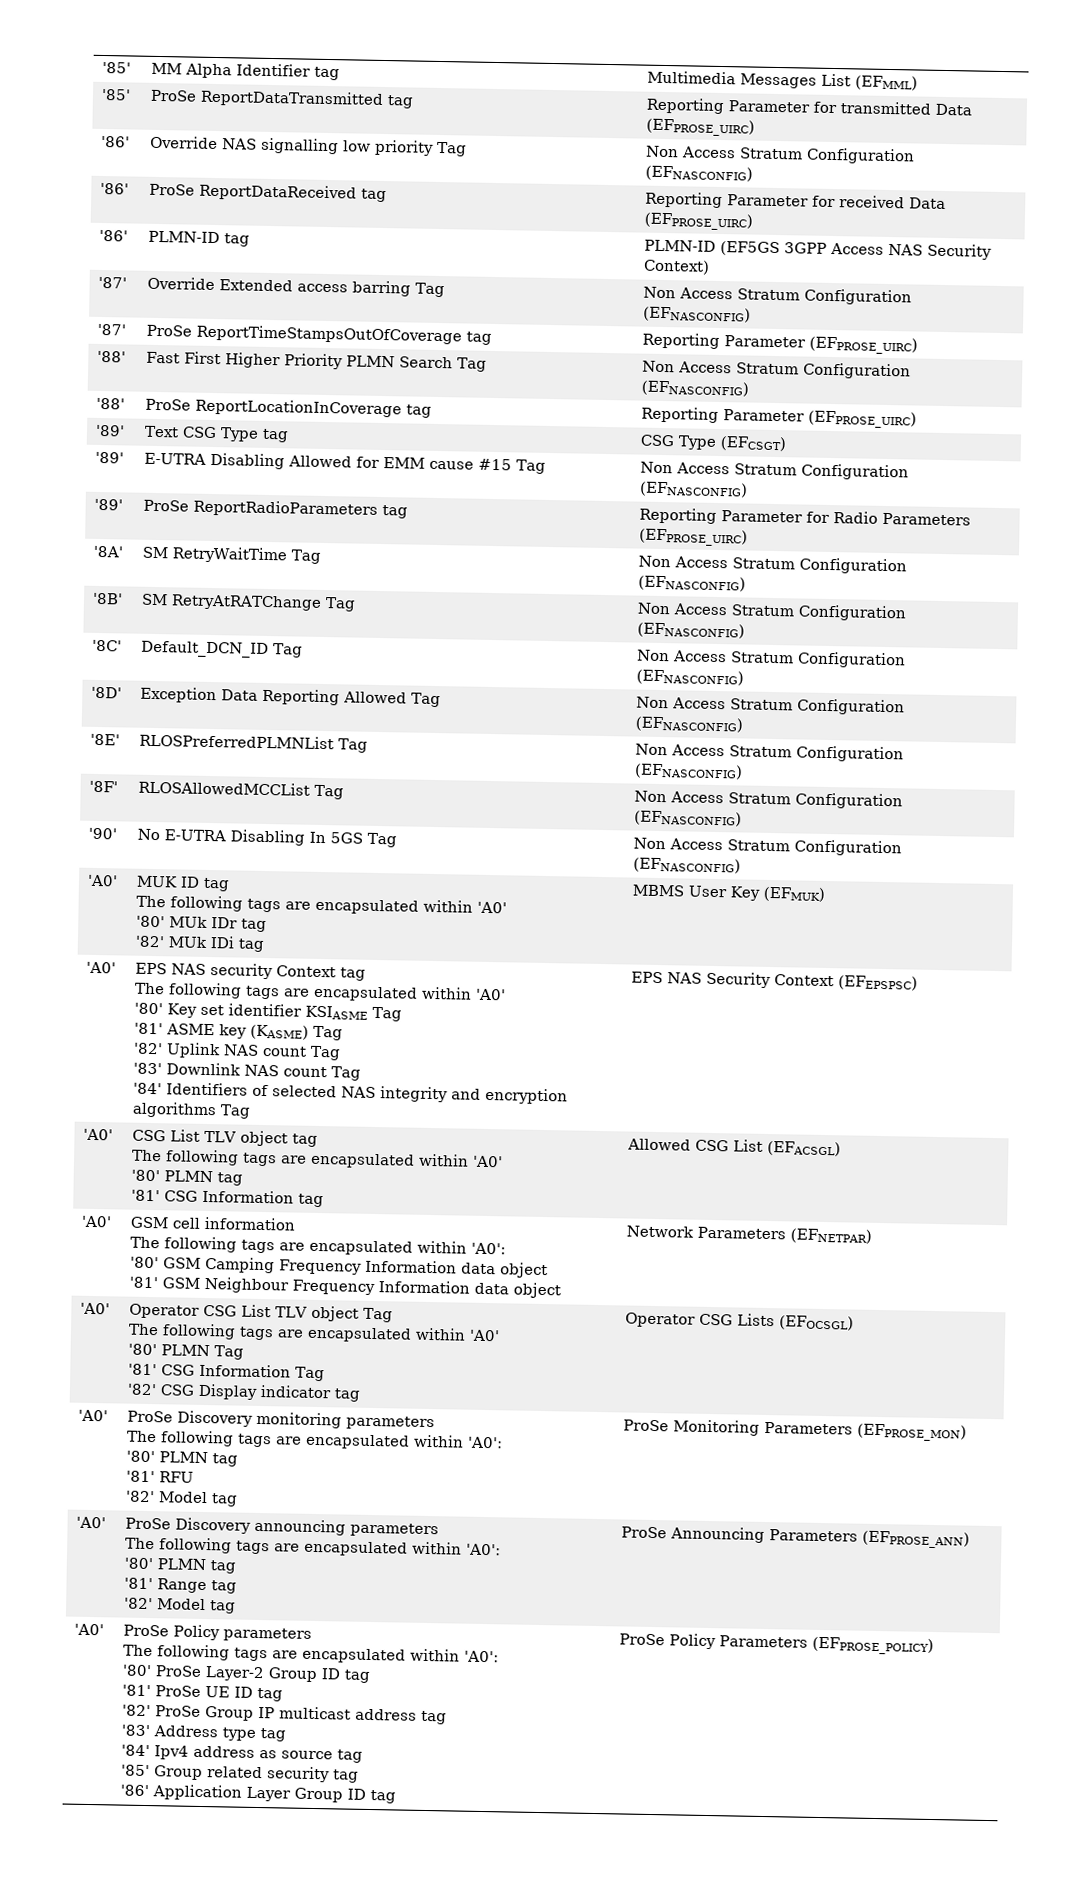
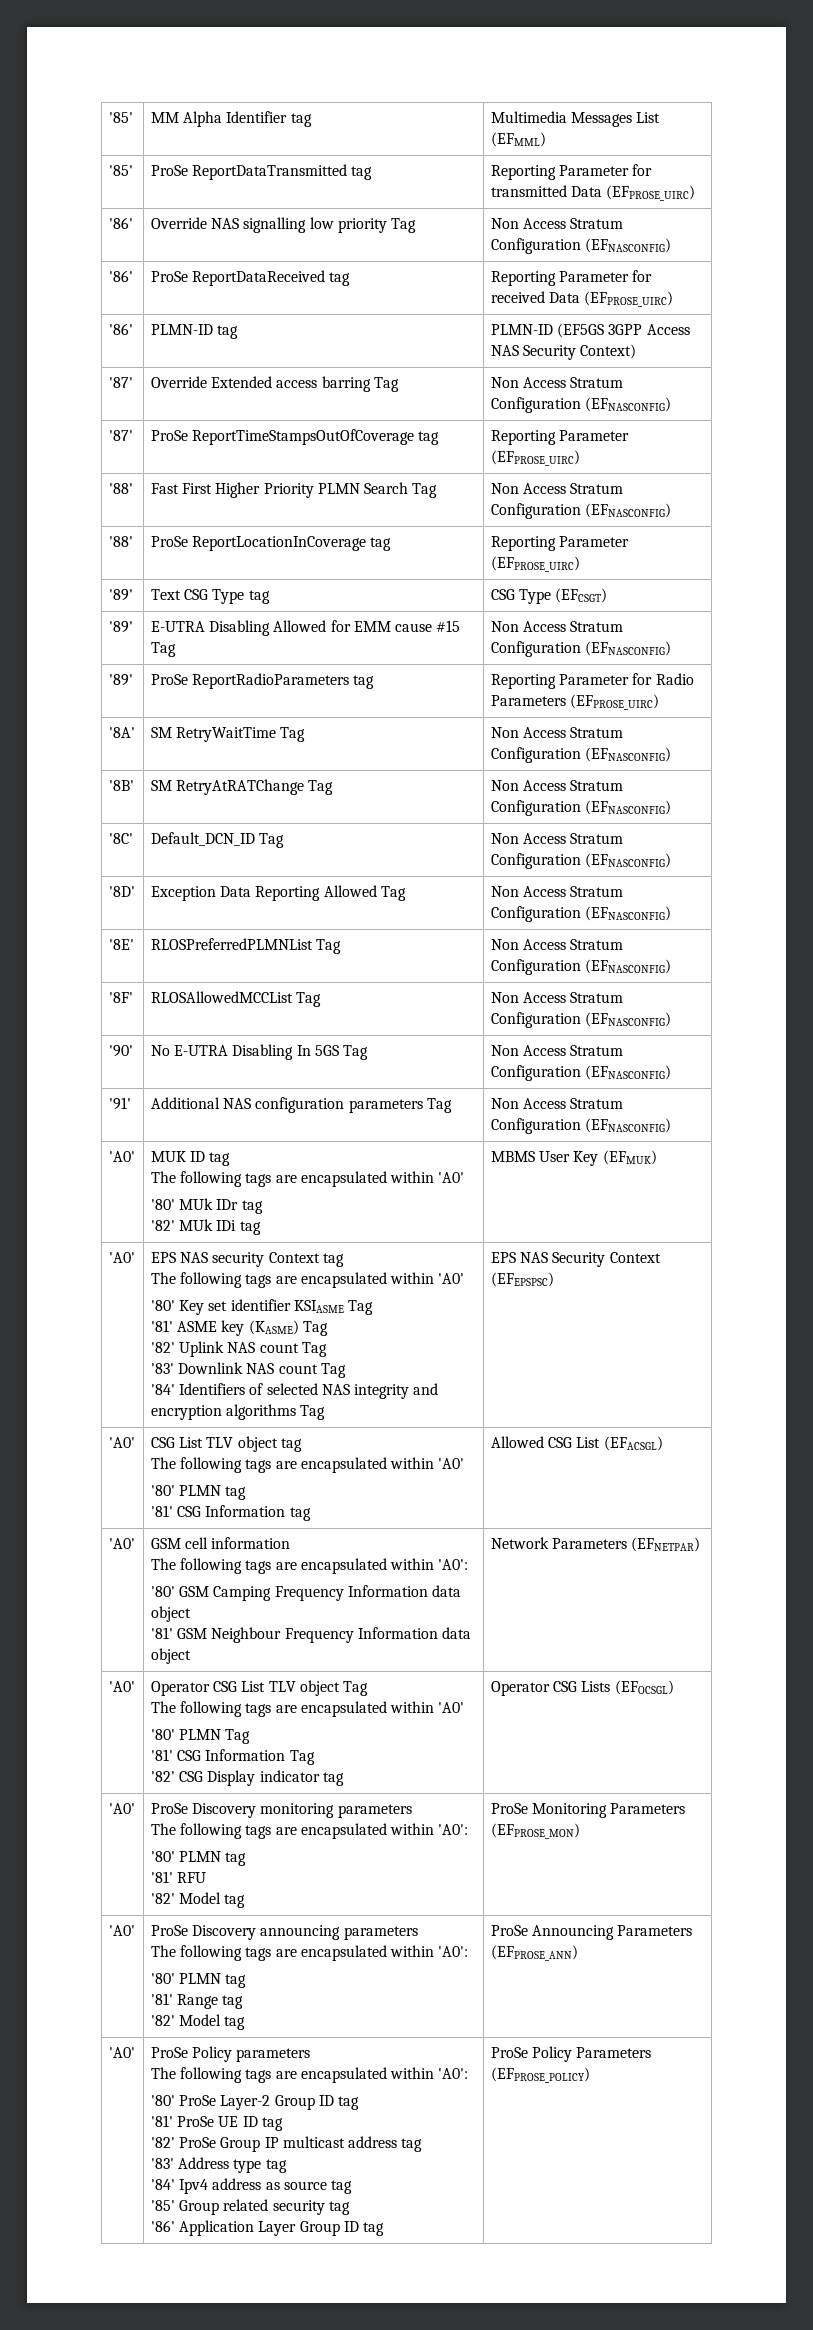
+ '91' | Additional NAS configuration parameters Tag | Non Access Stratum Configuration (EFNASCONFIG)

